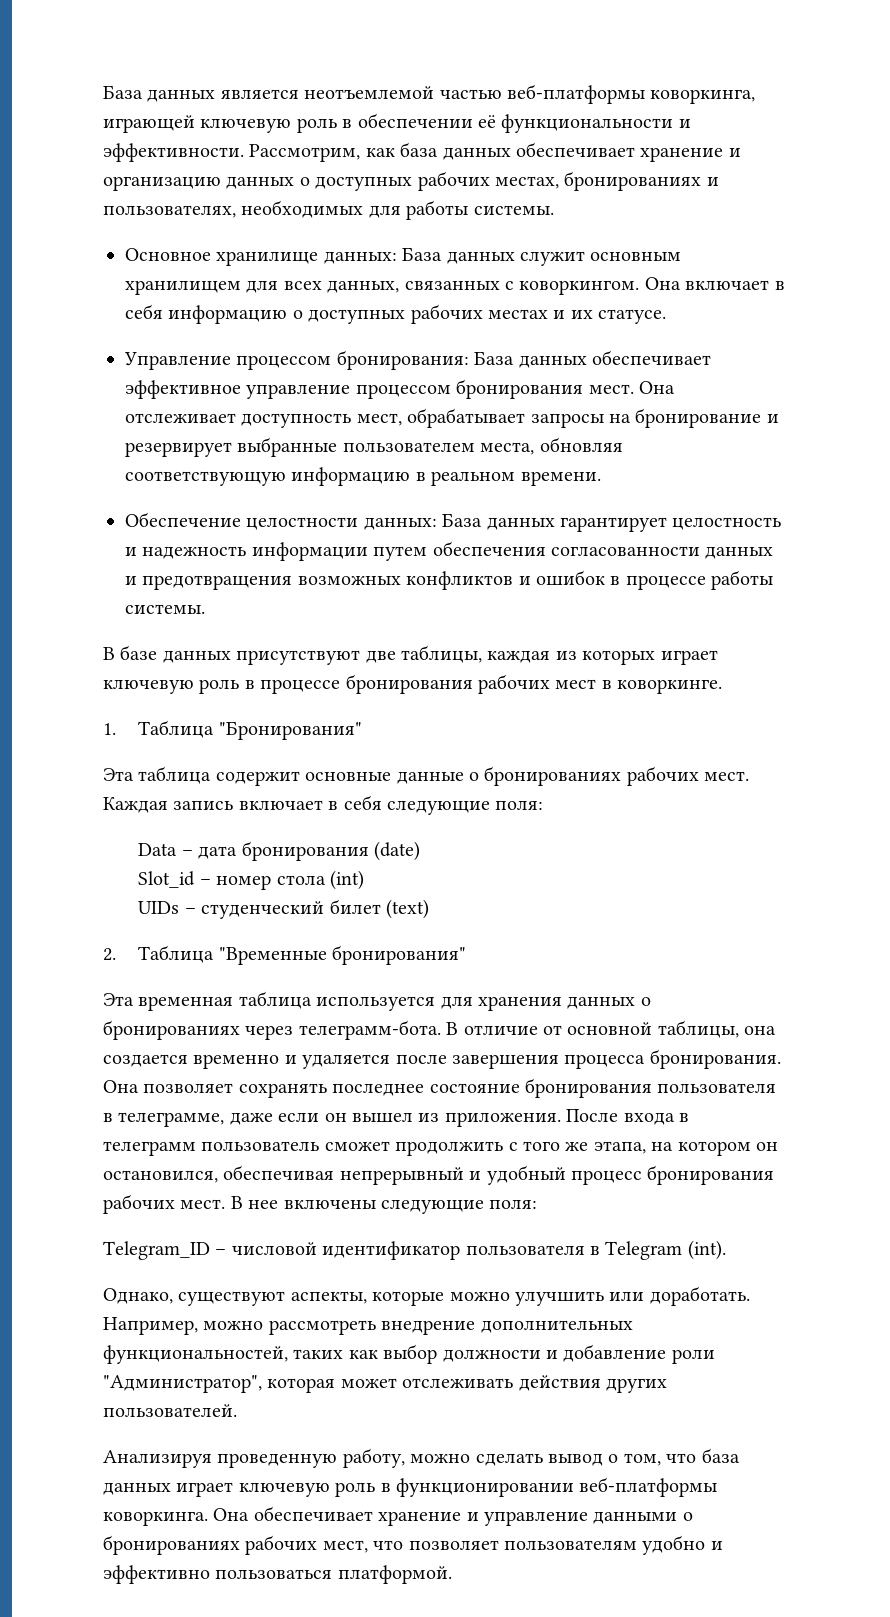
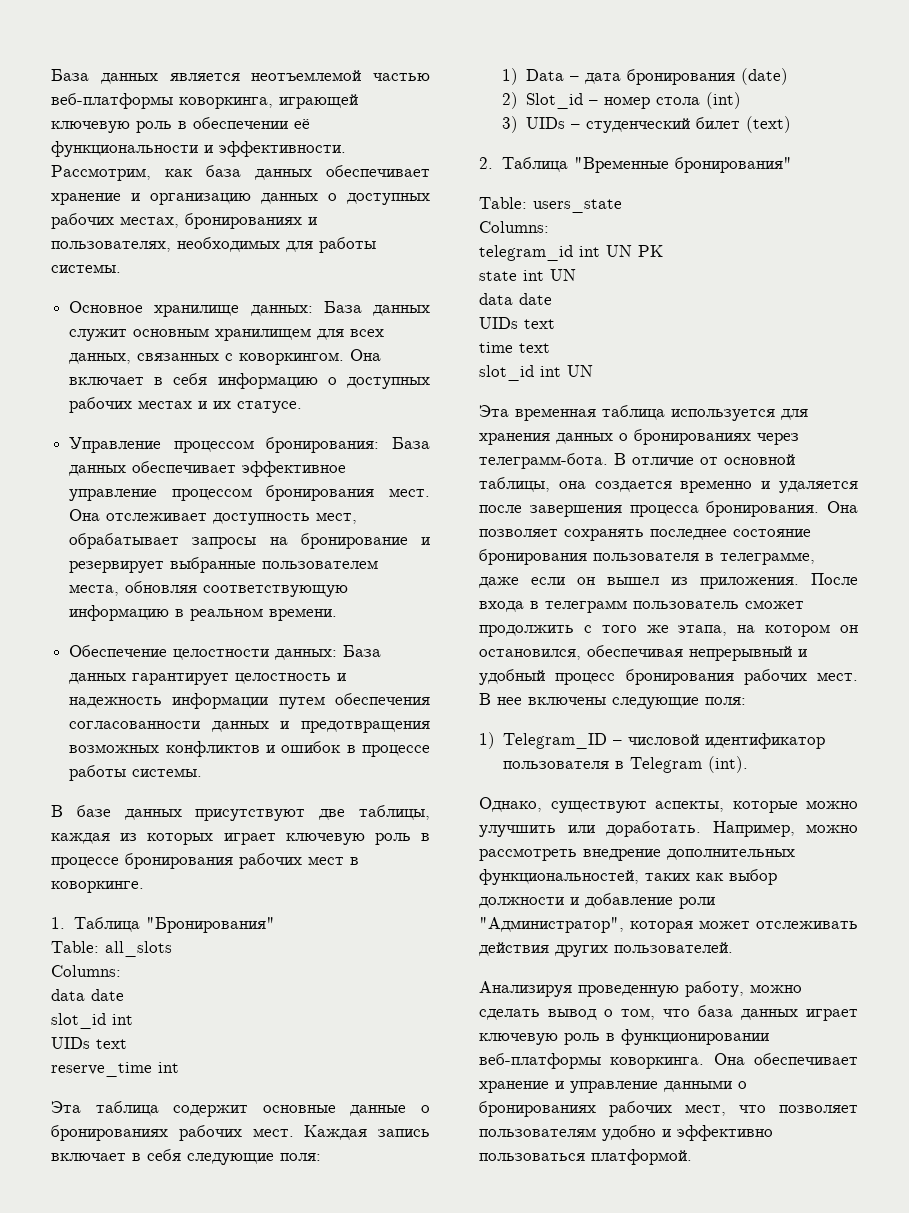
+ Table: all_slots
+ Columns:
+ data date
+ slot_id int
+ UIDs text
+ reserve_time int
- Data – дата бронирования (date)
+ 1) Data – дата бронирования (date)
- Slot_id – номер стола (int)
+ 2) Slot_id – номер стола (int)
- UIDs – студенческий билет (text)
+ 3) UIDs – студенческий билет (text)
+ Table: users_state
+ Columns:
+ telegram_id int UN PK
+ state int UN
+ data date
+ UIDs text
+ time text
+ slot_id int UN
- Telegram_ID – числовой идентификатор пользователя в Telegram (int).
+ 1) Telegram_ID – числовой идентификатор пользователя в Telegram (int).

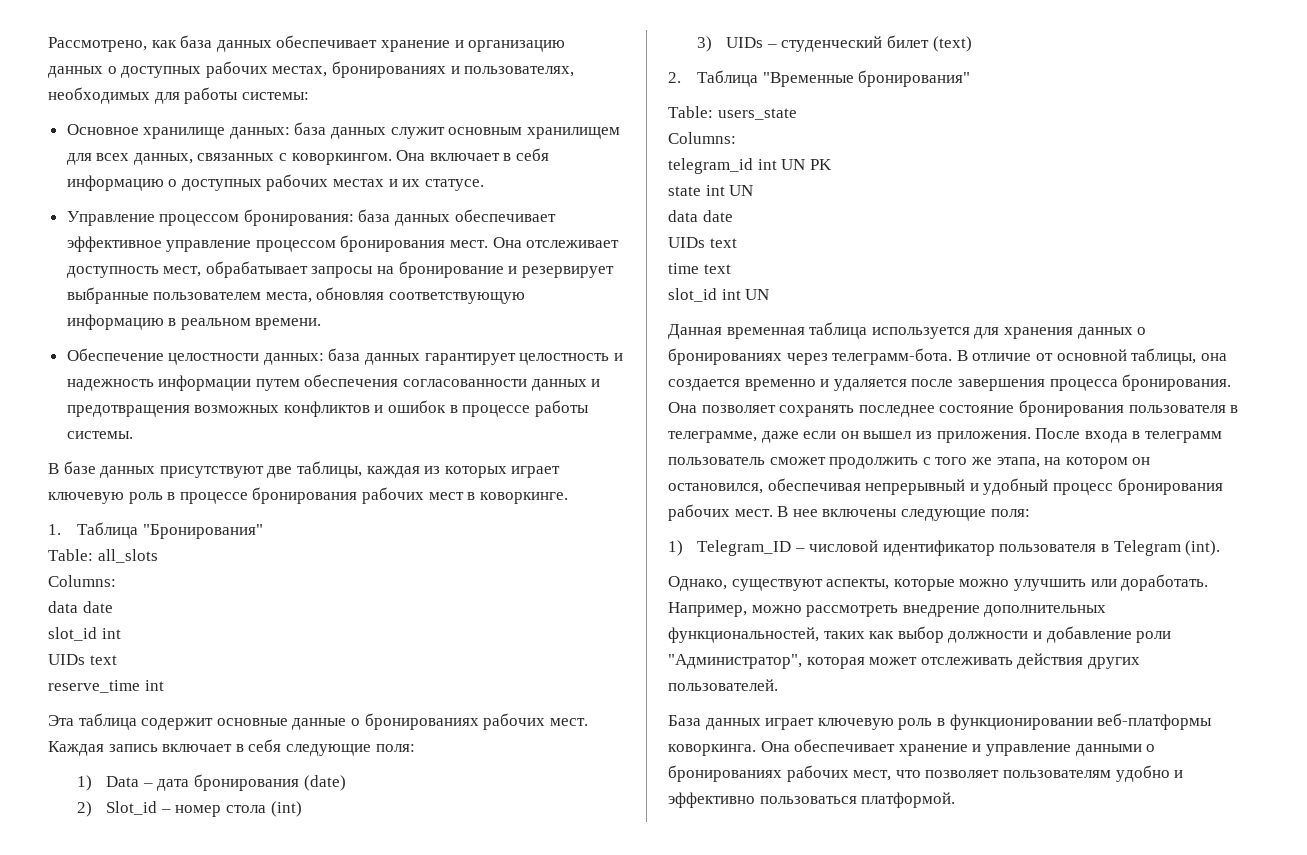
- База данных является неотъемлемой частью веб-платформы коворкинга, играющей ключевую роль в обеспечении её функциональности и эффективности. Рассмотрим, как база данных обеспечивает хранение и организацию данных о доступных рабочих местах, бронированиях и пользователях, необходимых для работы системы.
+ Рассмотрено, как база данных обеспечивает хранение и организацию данных о доступных рабочих местах, бронированиях и пользователях, необходимых для работы системы:
- Основное хранилище данных: База данных служит основным хранилищем для всех данных, связанных с коворкингом.
+ Основное хранилище данных: база данных служит основным хранилищем для всех данных, связанных с коворкингом.
- Управление процессом бронирования: База данных обеспечивает эффективное управление процессом бронирования мест.
+ Управление процессом бронирования: база данных обеспечивает эффективное управление процессом бронирования мест.
- Обеспечение целостности данных: База данных гарантирует целостность и надежность информации путем обеспечения согласованности данных и предотвращения возможных конфликтов и ошибок в процессе работы системы.
+ Обеспечение целостности данных: база данных гарантирует целостность и надежность информации путем обеспечения согласованности данных и предотвращения возможных конфликтов и ошибок в процессе работы системы.
- Эта временная таблица используется для хранения данных о бронированиях через телеграмм-бота.
+ Данная временная таблица используется для хранения данных о бронированиях через телеграмм-бота.
- Анализируя проведенную работу, можно сделать вывод о том, что база данных играет ключевую роль в функционировании веб-платформы коворкинга.
+ База данных играет ключевую роль в функционировании веб-платформы коворкинга.

